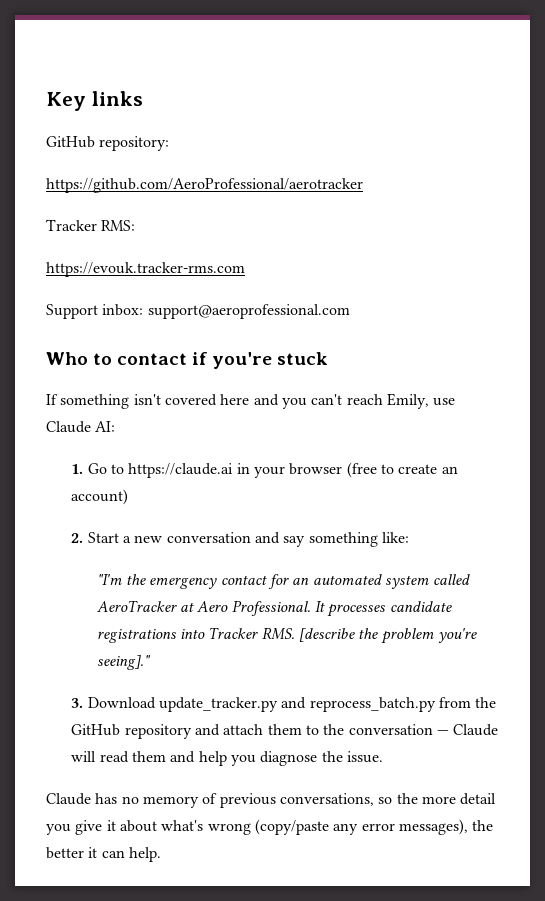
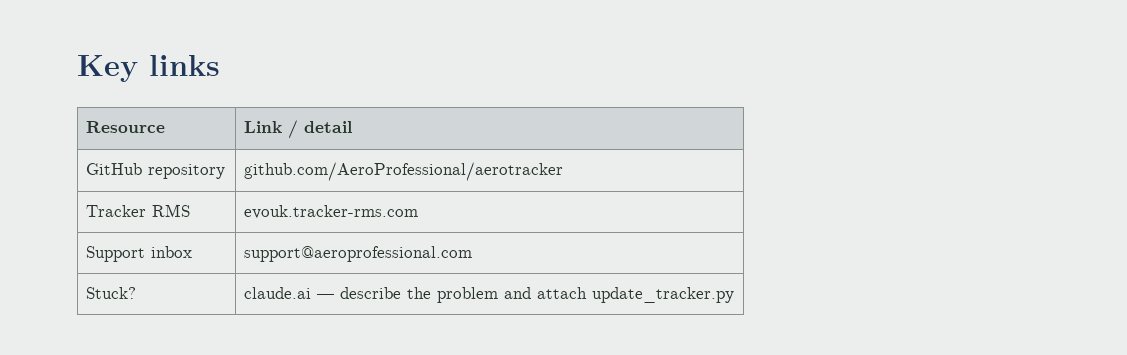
- GitHub repository:
- https://github.com/AeroProfessional/aerotracker
- Tracker RMS:
- https://evouk.tracker-rms.com
- Support inbox: support@aeroprofessional.com
- Who to contact if you're stuck
- If something isn't covered here and you can't reach Emily, use Claude AI:
- 1. Go to https://claude.ai in your browser (free to create an account)
- 2. Start a new conversation and say something like:
- "I'm the emergency contact for an automated system called AeroTracker at Aero Professional. It processes candidate registrations into Tracker RMS. [describe the problem you're seeing]."
- 3. Download update_tracker.py and reprocess_batch.py from the GitHub repository and attach them to the conversation — Claude will read them and help you diagnose the issue.
- Claude has no memory of previous conversations, so the more detail you give it about what's wrong (copy/paste any error messages), the better it can help.
+ Resource | Link / detail
+ GitHub repository | github.com/AeroProfessional/aerotracker
+ Tracker RMS | evouk.tracker-rms.com
+ Support inbox | support@aeroprofessional.com
+ Stuck? | claude.ai — describe the problem and attach update_tracker.py

